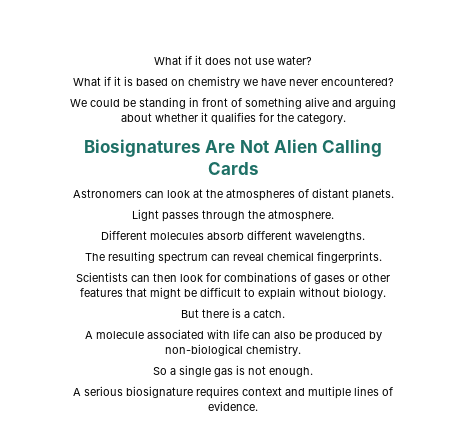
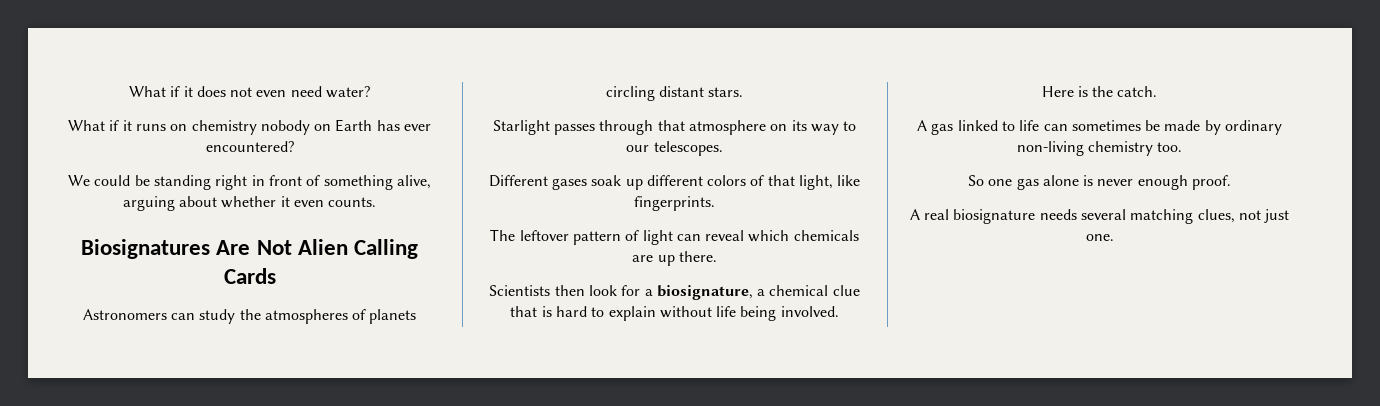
- What if it does not use water?
+ What if it does not even need water?
- What if it is based on chemistry we have never encountered?
+ What if it runs on chemistry nobody on Earth has ever encountered?
- We could be standing in front of something alive and arguing about whether it qualifies for the category.
+ We could be standing right in front of something alive, arguing about whether it even counts.
- Astronomers can look at the atmospheres of distant planets.
- Light passes through the atmosphere.
- Different molecules absorb different wavelengths.
- The resulting spectrum can reveal chemical fingerprints.
+ Astronomers can study the atmospheres of planets circling distant stars.
+ Starlight passes through that atmosphere on its way to our telescopes.
+ Different gases soak up different colors of that light, like fingerprints.
+ The leftover pattern of light can reveal which chemicals are up there.
- Scientists can then look for combinations of gases or other features that might be difficult to explain without biology.
- But there is a catch.
- A molecule associated with life can also be produced by non-biological chemistry.
- So a single gas is not enough.
- A serious biosignature requires context and multiple lines of evidence.
+ Scientists then look for a biosignature, a chemical clue that is hard to explain without life being involved.
+ Here is the catch.
+ A gas linked to life can sometimes be made by ordinary non-living chemistry too.
+ So one gas alone is never enough proof.
+ A real biosignature needs several matching clues, not just one.

